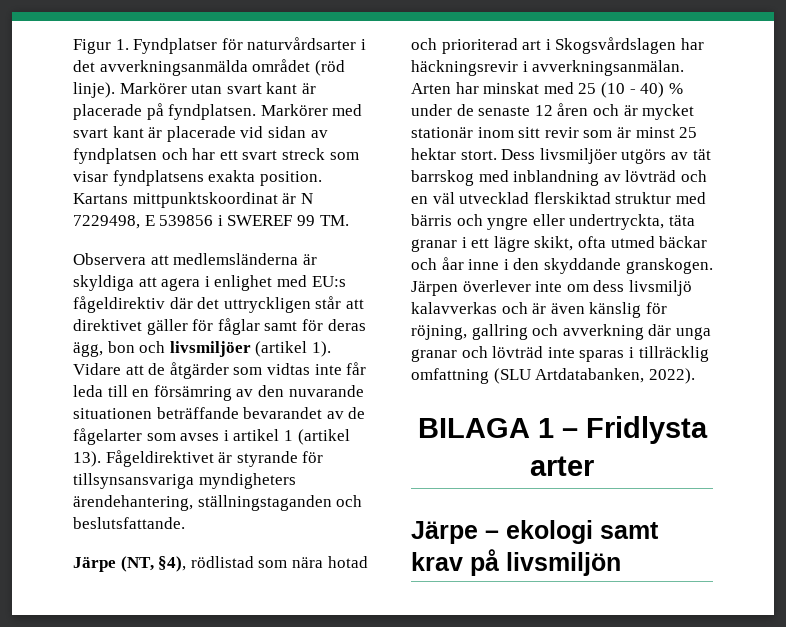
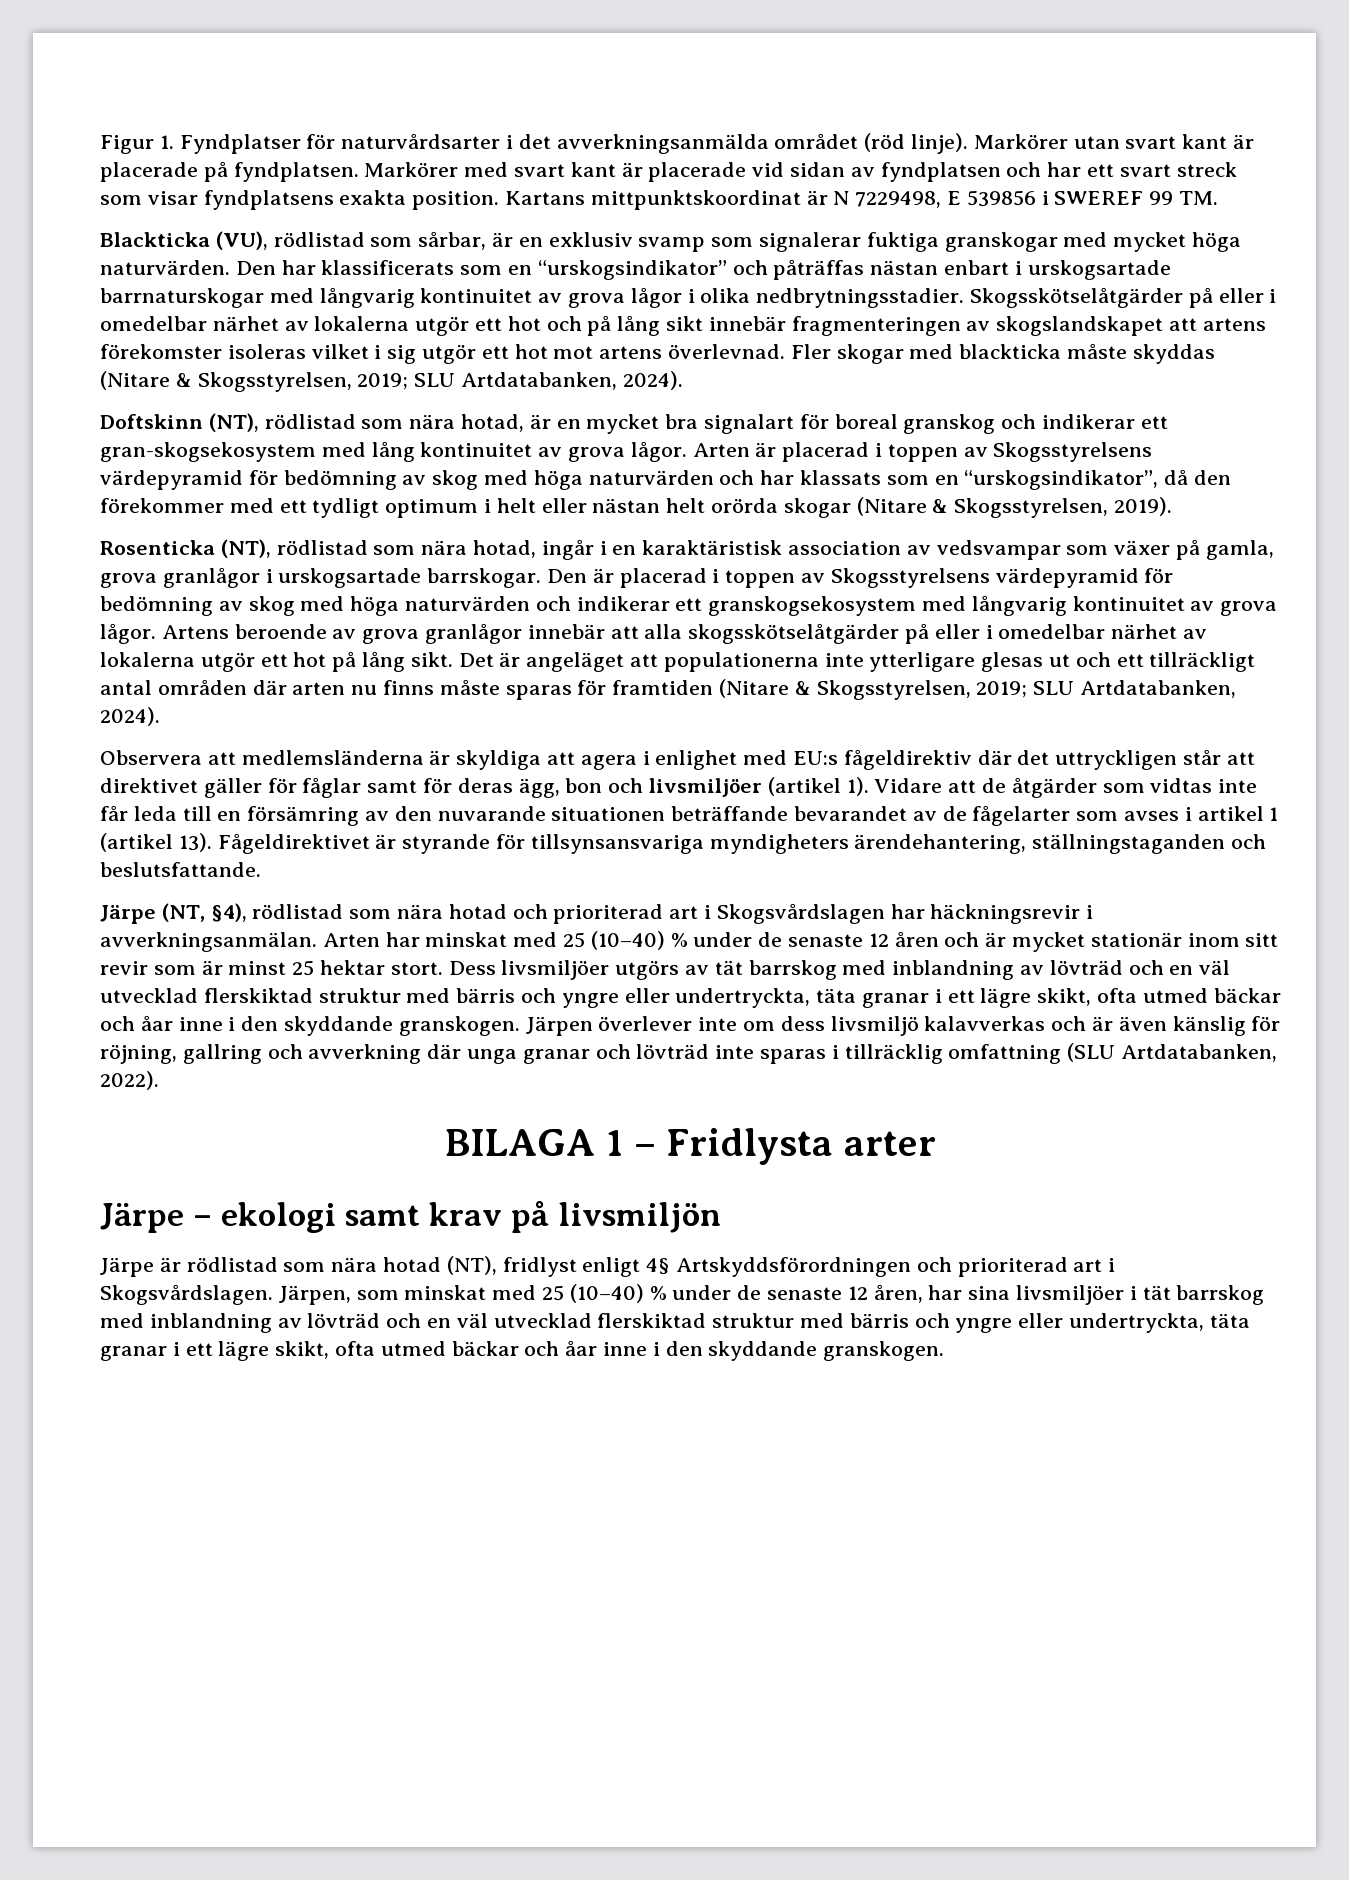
+ Blackticka (VU), rödlistad som sårbar, är en exklusiv svamp som signalerar fuktiga granskogar med mycket höga naturvärden. Den har klassificerats som en “urskogsindikator” och påträffas nästan enbart i urskogsartade barrnaturskogar med långvarig kontinuitet av grova lågor i olika nedbrytningsstadier. Skogsskötselåtgärder på eller i omedelbar närhet av lokalerna utgör ett hot och på lång sikt innebär fragmenteringen av skogslandskapet att artens förekomster isoleras vilket i sig utgör ett hot mot artens överlevnad. Fler skogar med blackticka måste skyddas (Nitare & Skogsstyrelsen, 2019; SLU Artdatabanken, 2024).
+ Doftskinn (NT), rödlistad som nära hotad, är en mycket bra signalart för boreal granskog och indikerar ett gran-skogsekosystem med lång kontinuitet av grova lågor. Arten är placerad i toppen av Skogsstyrelsens värdepyramid för bedömning av skog med höga naturvärden och har klassats som en “urskogsindikator”, då den förekommer med ett tydligt optimum i helt eller nästan helt orörda skogar (Nitare & Skogsstyrelsen, 2019).
+ Rosenticka (NT), rödlistad som nära hotad, ingår i en karaktäristisk association av vedsvampar som växer på gamla, grova granlågor i urskogsartade barrskogar. Den är placerad i toppen av Skogsstyrelsens värdepyramid för bedömning av skog med höga naturvärden och indikerar ett granskogsekosystem med långvarig kontinuitet av grova lågor. Artens beroende av grova granlågor innebär att alla skogsskötselåtgärder på eller i omedelbar närhet av lokalerna utgör ett hot på lång sikt. Det är angeläget att populationerna inte ytterligare glesas ut och ett tillräckligt antal områden där arten nu finns måste sparas för framtiden (Nitare & Skogsstyrelsen, 2019; SLU Artdatabanken, 2024).
- Arten har minskat med 25 (10 - 40) % under de senaste 12 åren och är mycket stationär inom sitt revir som är minst 25 hektar stort.
+ Arten har minskat med 25 (10–40) % under de senaste 12 åren och är mycket stationär inom sitt revir som är minst 25 hektar stort.
+ Järpe är rödlistad som nära hotad (NT), fridlyst enligt 4§ Artskyddsförordningen och prioriterad art i Skogsvårdslagen. Järpen, som minskat med 25 (10–40) % under de senaste 12 åren, har sina livsmiljöer i tät barrskog med inblandning av lövträd och en väl utvecklad flerskiktad struktur med bärris och yngre eller undertryckta, täta granar i ett lägre skikt, ofta utmed bäckar och åar inne i den skyddande granskogen.

